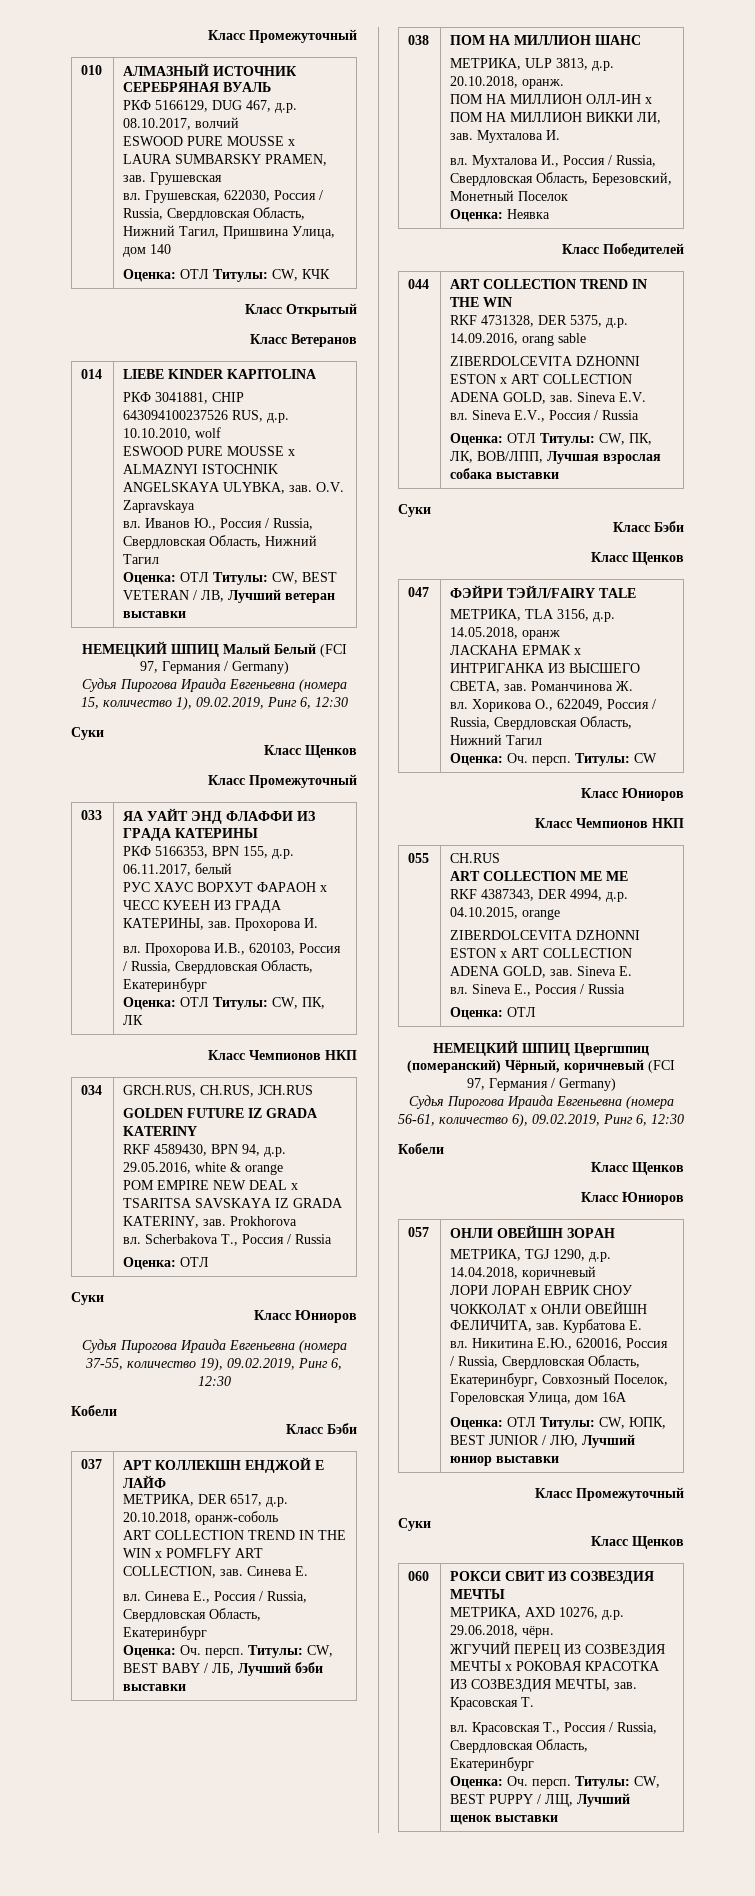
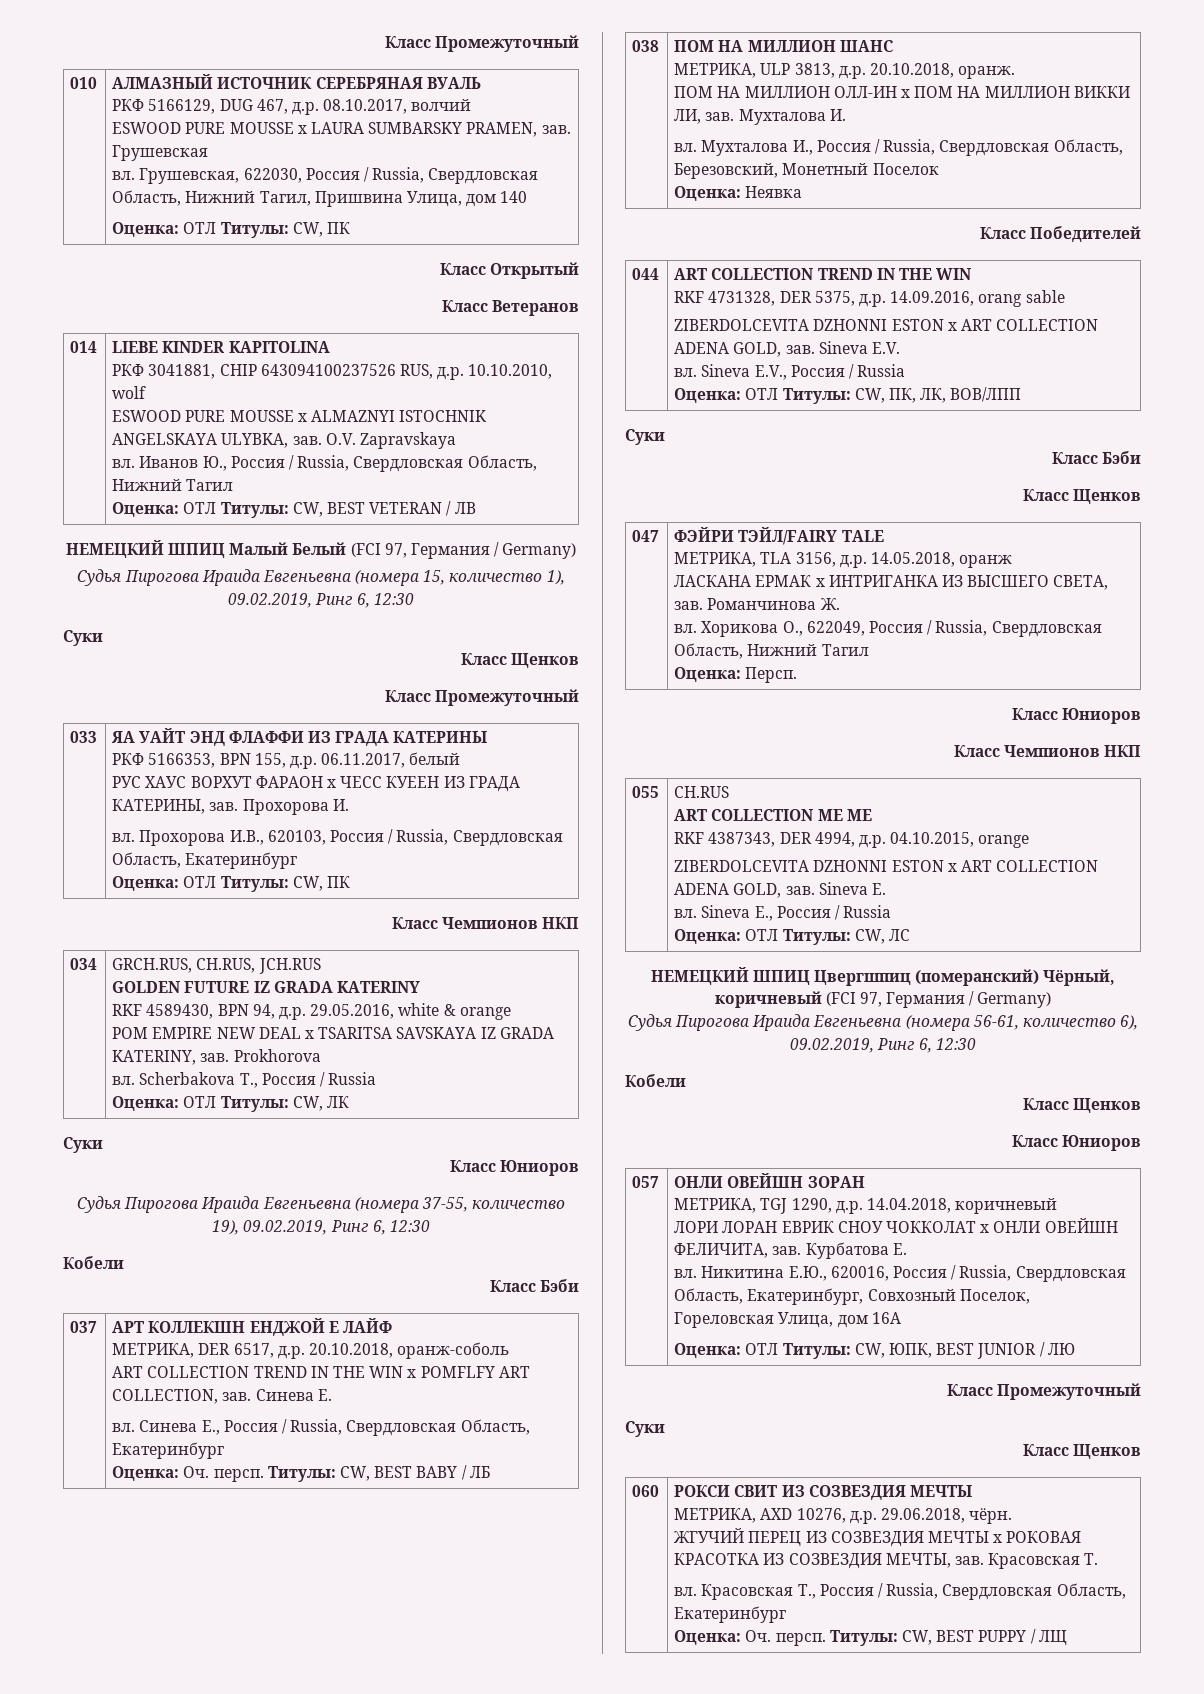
  010 | АЛМАЗНЫЙ ИСТОЧНИК СЕРЕБРЯНАЯ ВУАЛЬ
  РКФ 5166129, DUG 467, д.р. 08.10.2017, волчий
  ESWOOD PURE MOUSSE x LAURA SUMBARSKY PRAMEN, зав. Грушевская
  вл. Грушевская, 622030, Россия / Russia, Свердловская Область, Нижний Тагил, Пришвина Улица, дом 140
- Оценка: ОТЛ Титулы: CW, КЧК
+ Оценка: ОТЛ Титулы: CW, ПК
- Оценка: ОТЛ Титулы: CW, BEST VETERAN / ЛВ, Лучший ветеран выставки
+ Оценка: ОТЛ Титулы: CW, BEST VETERAN / ЛВ
  Прохорова И.В., 620103, Россия / Russia, Свердловская Область, Екатеринбург
- Оценка: ОТЛ Титулы: CW, ПК, ЛК
+ Оценка: ОТЛ Титулы: CW, ПК
  Scherbakova T., Россия / Russia
- Оценка: ОТЛ
+ Оценка: ОТЛ Титулы: CW, ЛК
- Титулы: CW, BEST ВABY / ЛБ, Лучший бэби выставки
+ Титулы: CW, BEST ВABY / ЛБ
- Оценка: ОТЛ Титулы: CW, ПК, ЛК, BOB/ЛПП, Лучшая взрослая собака выставки
+ Оценка: ОТЛ Титулы: CW, ПК, ЛК, BOB/ЛПП
  047 | ФЭЙРИ ТЭЙЛ/FAIRY TALE
  МЕТРИКА, TLA 3156, д.р. 14.05.2018, оранж
  ЛАСКАНА ЕРМАК x ИНТРИГАНКА ИЗ ВЫСШЕГО СВЕТА, зав. Романчинова Ж.
  вл. Хорикова О., 622049, Россия / Russia, Свердловская Область, Нижний Тагил
- Оценка: Оч. персп. Титулы: CW
+ Оценка: Персп.
  055 | CH.RUS
  ART COLLECTION ME ME
  RKF 4387343, DER 4994, д.р. 04.10.2015, orange
  ZIBERDOLCEVITA DZHONNI ESTON x ART COLLECTION ADENA GOLD, зав. Sineva E.
  вл. Sineva E., Россия / Russia
- Оценка: ОТЛ
+ Оценка: ОТЛ Титулы: CW, ЛС
- Оценка: ОТЛ Титулы: CW, ЮПК, BEST JUNIOR / ЛЮ, Лучший юниор выставки
+ Оценка: ОТЛ Титулы: CW, ЮПК, BEST JUNIOR / ЛЮ
- Титулы: CW, BEST PUPPY / ЛЩ, Лучший щенок выставки
+ Титулы: CW, BEST PUPPY / ЛЩ

